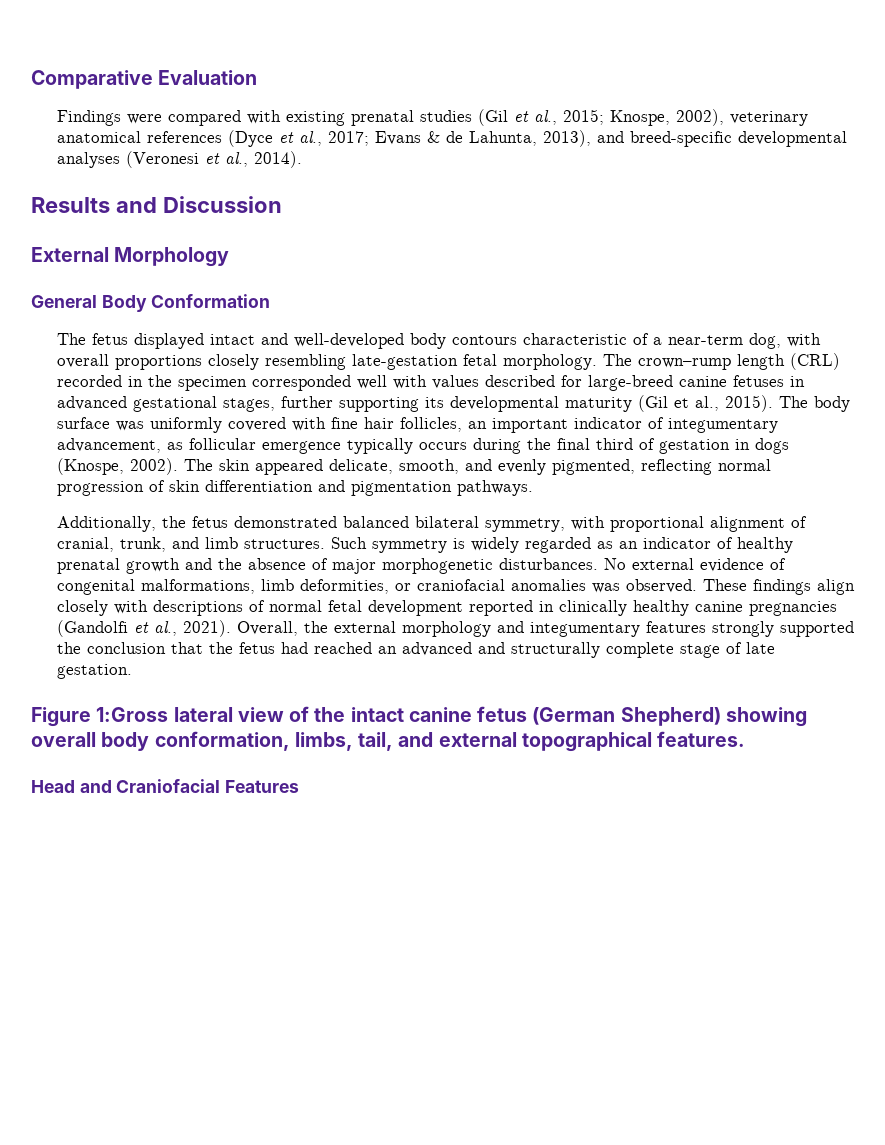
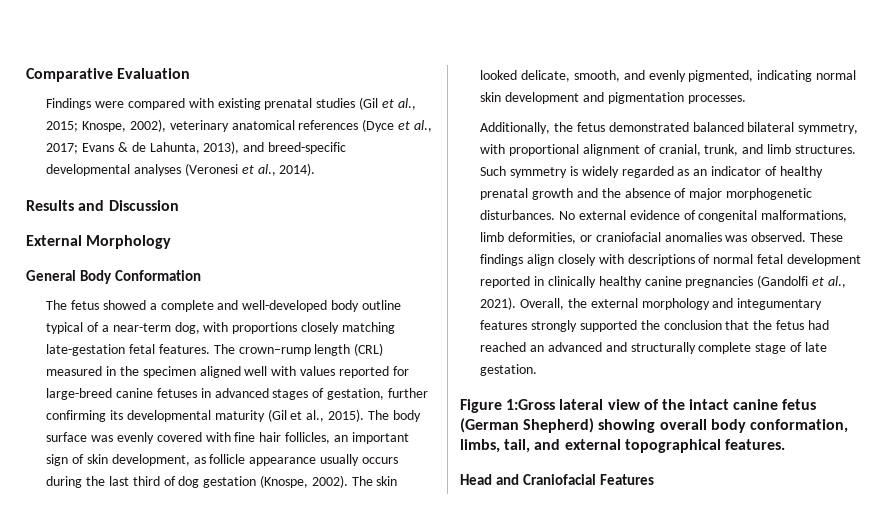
- The fetus displayed intact and well-developed body contours characteristic of a near-term dog, with overall proportions closely resembling late-gestation fetal morphology.
+ The fetus showed a complete and well-developed body outline typical of a near-term dog, with proportions closely matching late-gestation fetal features.
- The crown–rump length (CRL) recorded in the specimen corresponded well with values described for large-breed canine fetuses in advanced gestational stages, further supporting its developmental maturity (Gil et al., 2015).
+ The crown–rump length (CRL) measured in the specimen aligned well with values reported for large-breed canine fetuses in advanced stages of gestation, further confirming its developmental maturity (Gil et al., 2015).
- The body surface was uniformly covered with fine hair follicles, an important indicator of integumentary advancement, as follicular emergence typically occurs during the final third of gestation in dogs (Knospe, 2002).
+ The body surface was evenly covered with fine hair follicles, an important sign of skin development, as follicle appearance usually occurs during the last third of dog gestation (Knospe, 2002).
- The skin appeared delicate, smooth, and evenly pigmented, reflecting normal progression of skin differentiation and pigmentation pathways.
+ The skin looked delicate, smooth, and evenly pigmented, indicating normal skin development and pigmentation processes.

